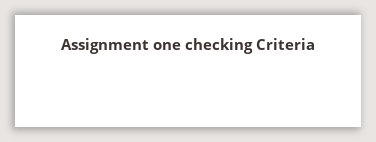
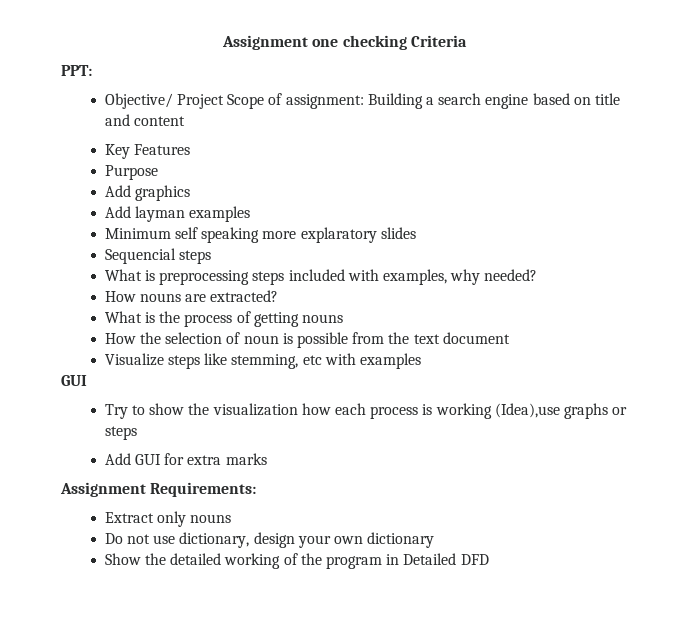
+ PPT:
+ Objective/ Project Scope of assignment: Building a search engine based on title and content
+ Key Features
+ Purpose
+ Add graphics
+ Add layman examples
+ Minimum self speaking more explaratory slides
+ Sequencial steps
+ What is preprocessing steps included with examples, why needed?
+ How nouns are extracted?
+ What is the process of getting nouns
+ How the selection of noun is possible from the text document
+ Visualize steps like stemming, etc with examples
+ GUI
+ Try to show the visualization how each process is working (Idea),use graphs or steps
+ Add GUI for extra marks
+ Assignment Requirements:
+ Extract only nouns
+ Do not use dictionary, design your own dictionary
+ Show the detailed working of the program in Detailed DFD

